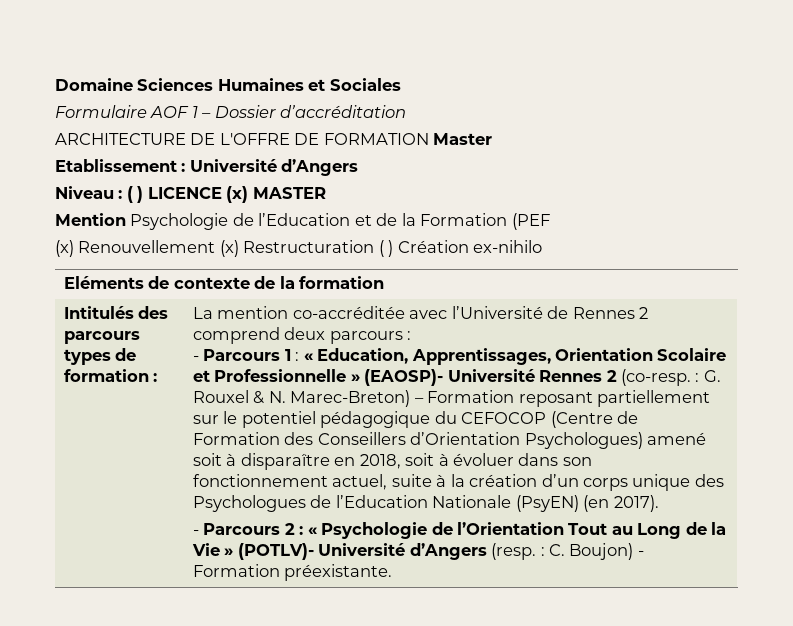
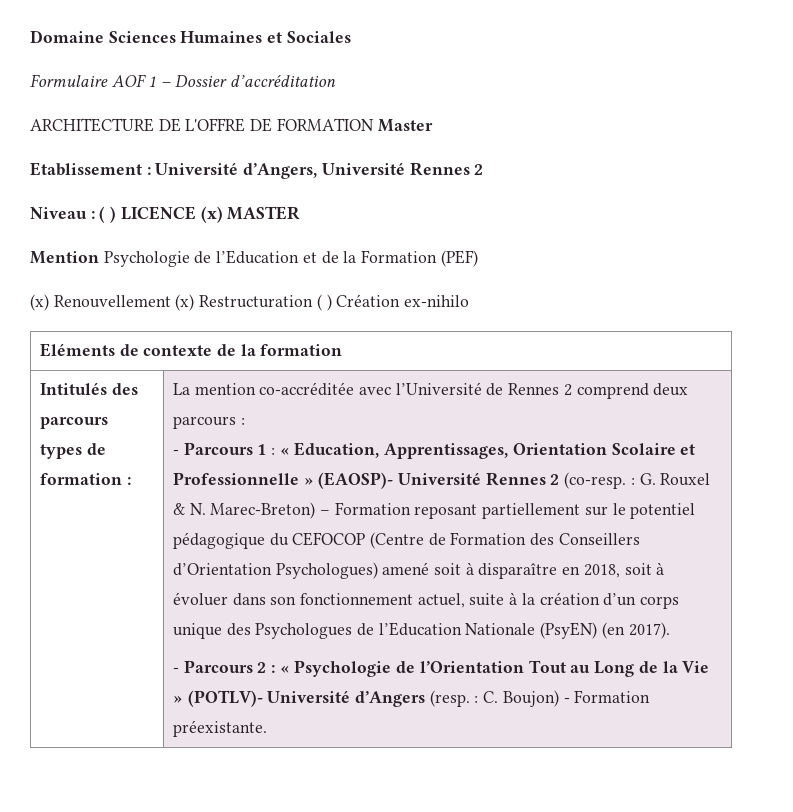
- Etablissement : Université d’Angers
+ Etablissement : Université d’Angers, Université Rennes 2
- Mention Psychologie de l’Education et de la Formation (PEF
+ Mention Psychologie de l’Education et de la Formation (PEF)

